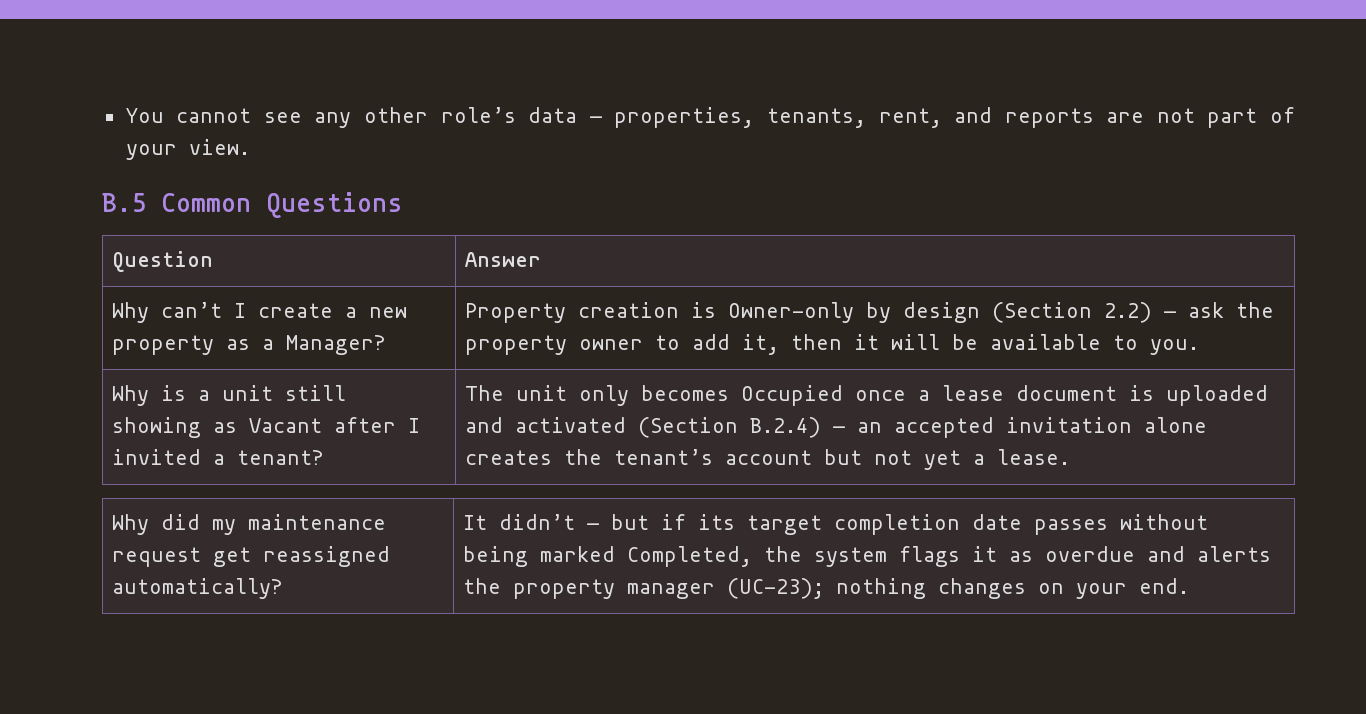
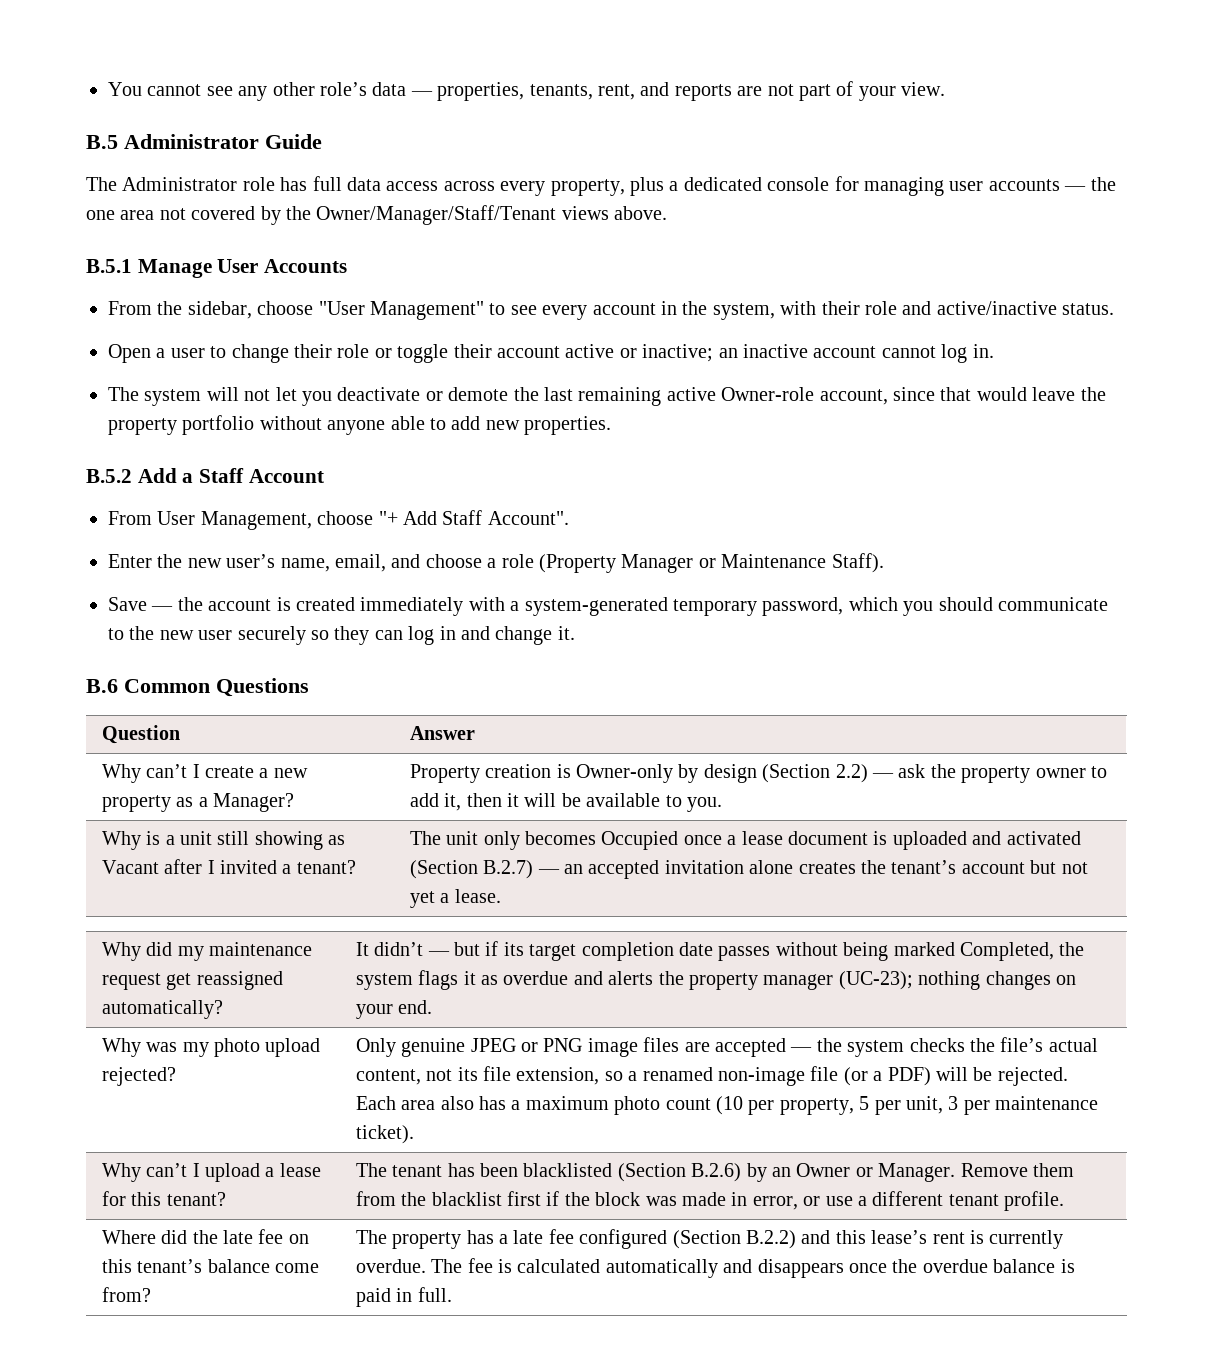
- B.5 Common Questions
+ B.5 Administrator Guide
+ The Administrator role has full data access across every property, plus a dedicated console for managing user accounts — the one area not covered by the Owner/Manager/Staff/Tenant views above.
+ B.5.1 Manage User Accounts
+ From the sidebar, choose "User Management" to see every account in the system, with their role and active/inactive status.
+ Open a user to change their role or toggle their account active or inactive; an inactive account cannot log in.
+ The system will not let you deactivate or demote the last remaining active Owner-role account, since that would leave the property portfolio without anyone able to add new properties.
+ B.5.2 Add a Staff Account
+ From User Management, choose "+ Add Staff Account".
+ Enter the new user’s name, email, and choose a role (Property Manager or Maintenance Staff).
+ Save — the account is created immediately with a system-generated temporary password, which you should communicate to the new user securely so they can log in and change it.
+ B.6 Common Questions
- The unit only becomes Occupied once a lease document is uploaded and activated (Section B.2.4) — an accepted invitation alone creates the tenant’s account but not yet a lease.
+ The unit only becomes Occupied once a lease document is uploaded and activated (Section B.2.7) — an accepted invitation alone creates the tenant’s account but not yet a lease.
+ Why was my photo upload rejected? | Only genuine JPEG or PNG image files are accepted — the system checks the file’s actual content, not its file extension, so a renamed non-image file (or a PDF) will be rejected. Each area also has a maximum photo count (10 per property, 5 per unit, 3 per maintenance ticket).
+ Why can’t I upload a lease for this tenant? | The tenant has been blacklisted (Section B.2.6) by an Owner or Manager. Remove them from the blacklist first if the block was made in error, or use a different tenant profile.
+ Where did the late fee on this tenant’s balance come from? | The property has a late fee configured (Section B.2.2) and this lease’s rent is currently overdue. The fee is calculated automatically and disappears once the overdue balance is paid in full.

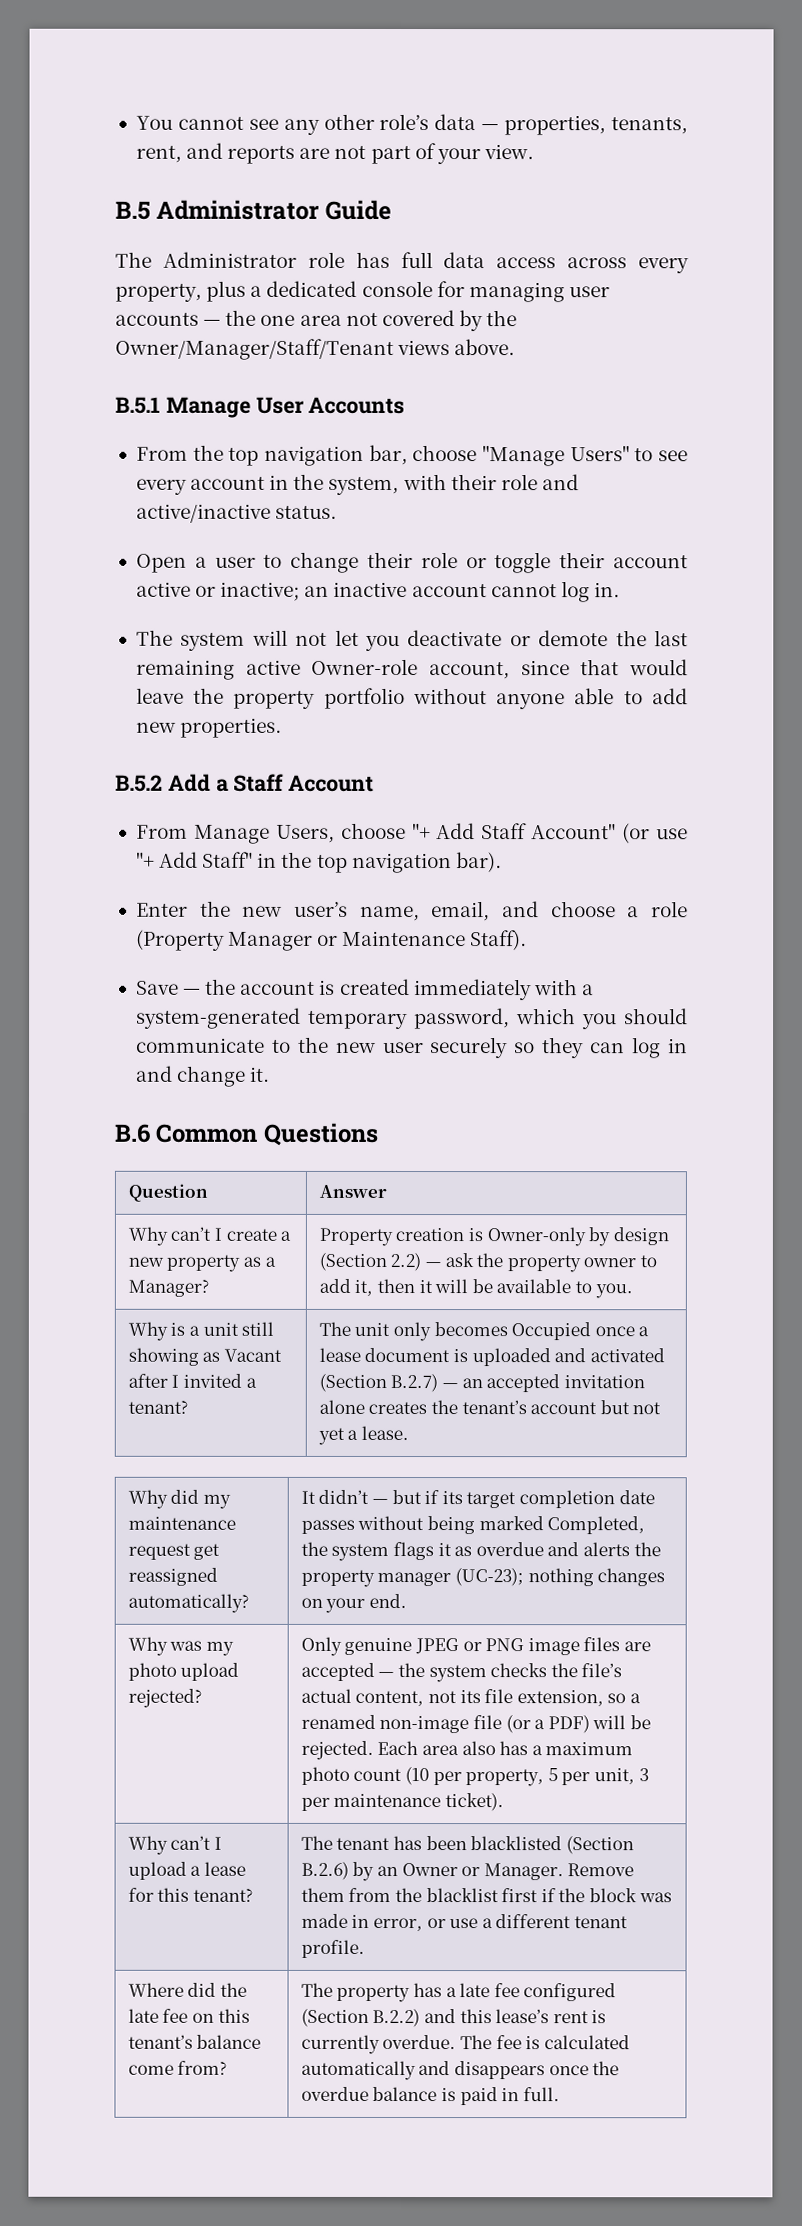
- From the sidebar, choose "User Management" to see every account in the system, with their role and active/inactive status.
+ From the top navigation bar, choose "Manage Users" to see every account in the system, with their role and active/inactive status.
- From User Management, choose "+ Add Staff Account".
+ From Manage Users, choose "+ Add Staff Account" (or use "+ Add Staff" in the top navigation bar).

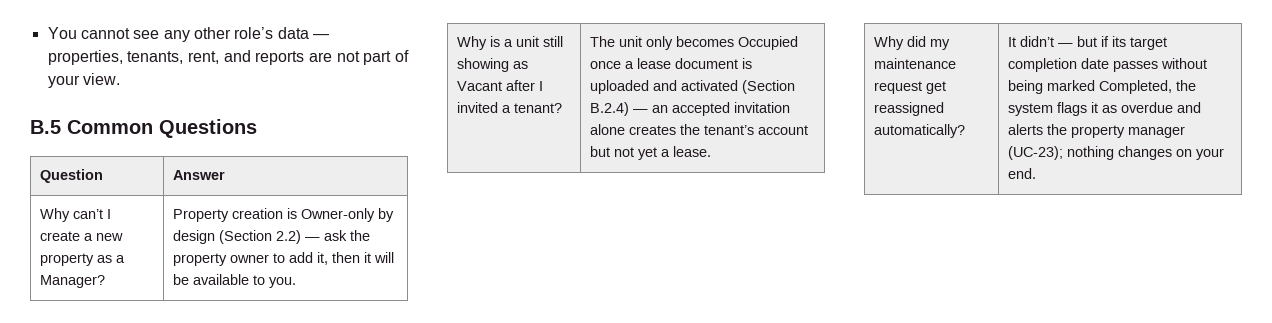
- B.5 Administrator Guide
- The Administrator role has full data access across every property, plus a dedicated console for managing user accounts — the one area not covered by the Owner/Manager/Staff/Tenant views above.
- B.5.1 Manage User Accounts
- From the top navigation bar, choose "Manage Users" to see every account in the system, with their role and active/inactive status.
- Open a user to change their role or toggle their account active or inactive; an inactive account cannot log in.
- The system will not let you deactivate or demote the last remaining active Owner-role account, since that would leave the property portfolio without anyone able to add new properties.
- B.5.2 Add a Staff Account
- From Manage Users, choose "+ Add Staff Account" (or use "+ Add Staff" in the top navigation bar).
- Enter the new user’s name, email, and choose a role (Property Manager or Maintenance Staff).
- Save — the account is created immediately with a system-generated temporary password, which you should communicate to the new user securely so they can log in and change it.
- B.6 Common Questions
+ B.5 Common Questions
- The unit only becomes Occupied once a lease document is uploaded and activated (Section B.2.7) — an accepted invitation alone creates the tenant’s account but not yet a lease.
+ The unit only becomes Occupied once a lease document is uploaded and activated (Section B.2.4) — an accepted invitation alone creates the tenant’s account but not yet a lease.
- Why was my photo upload rejected? | Only genuine JPEG or PNG image files are accepted — the system checks the file’s actual content, not its file extension, so a renamed non-image file (or a PDF) will be rejected. Each area also has a maximum photo count (10 per property, 5 per unit, 3 per maintenance ticket).
- Why can’t I upload a lease for this tenant? | The tenant has been blacklisted (Section B.2.6) by an Owner or Manager. Remove them from the blacklist first if the block was made in error, or use a different tenant profile.
- Where did the late fee on this tenant’s balance come from? | The property has a late fee configured (Section B.2.2) and this lease’s rent is currently overdue. The fee is calculated automatically and disappears once the overdue balance is paid in full.

